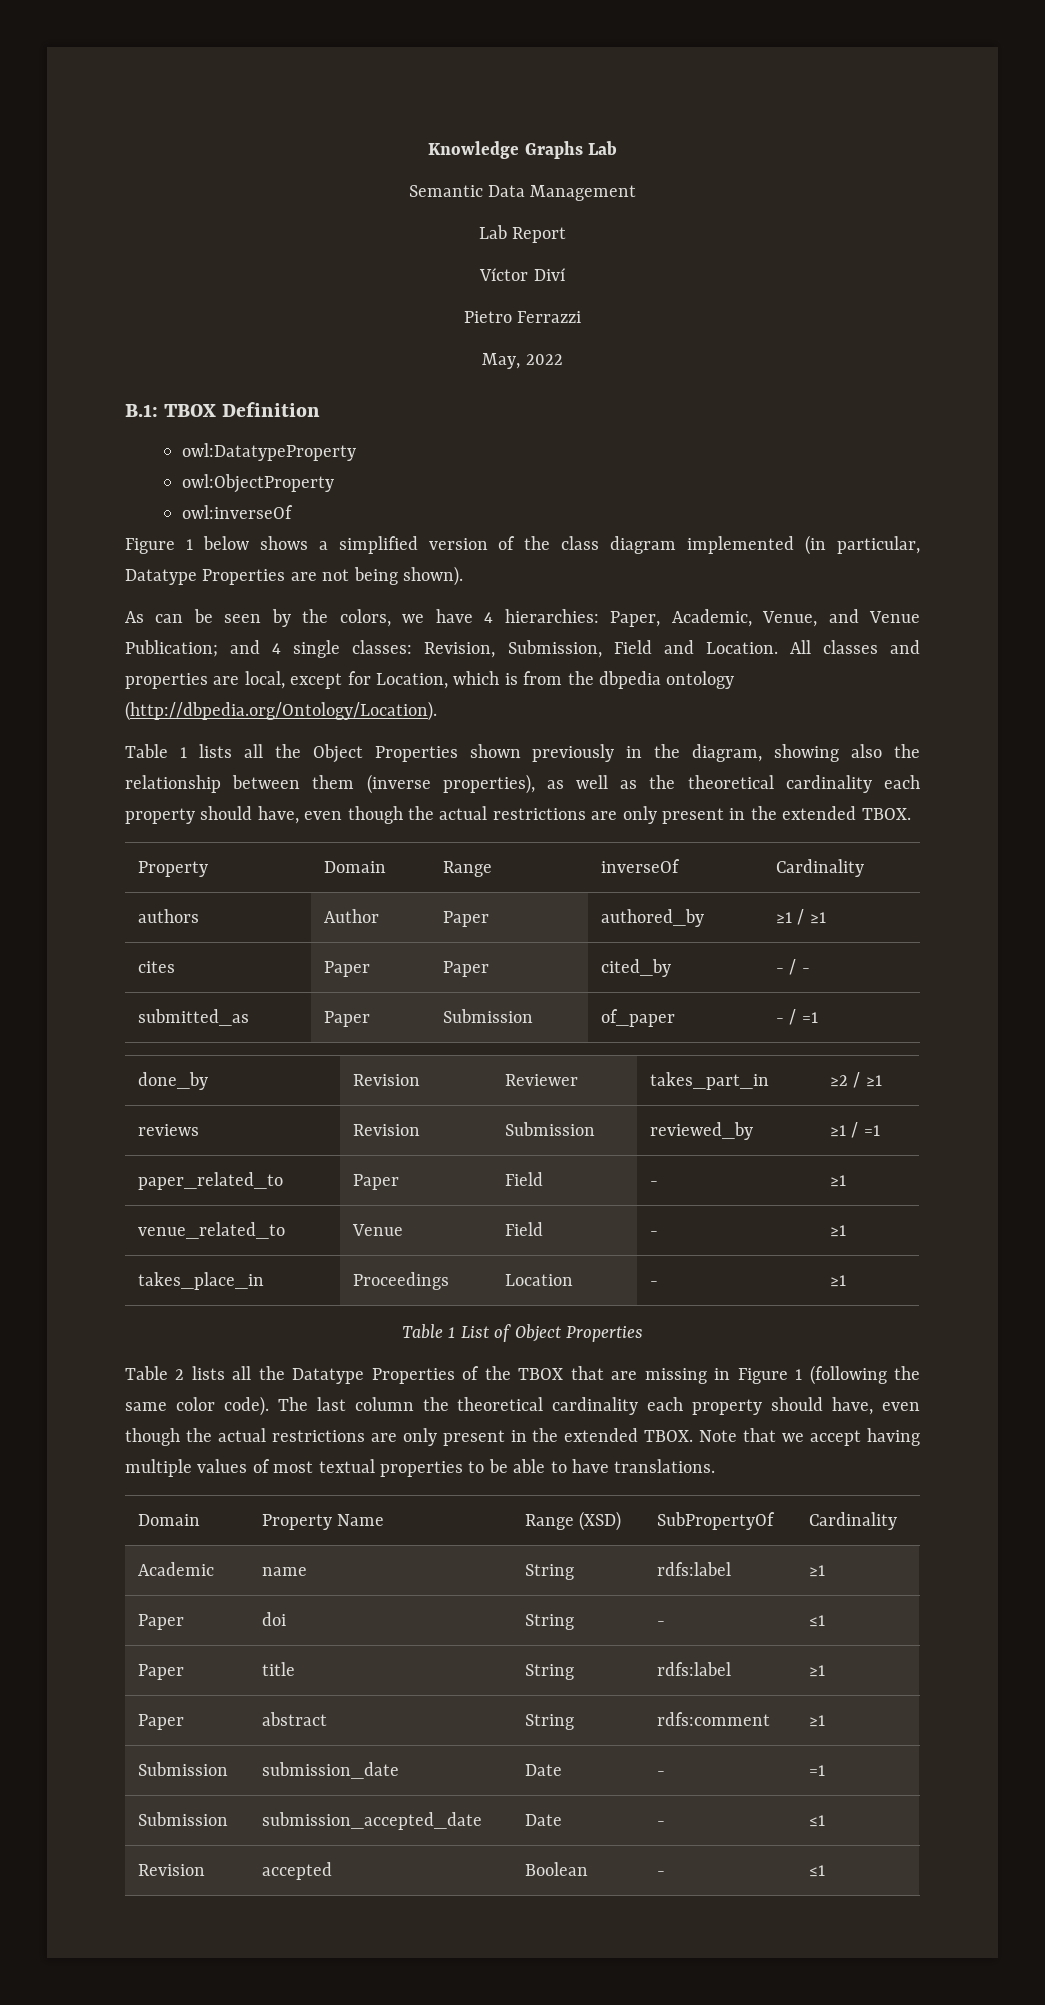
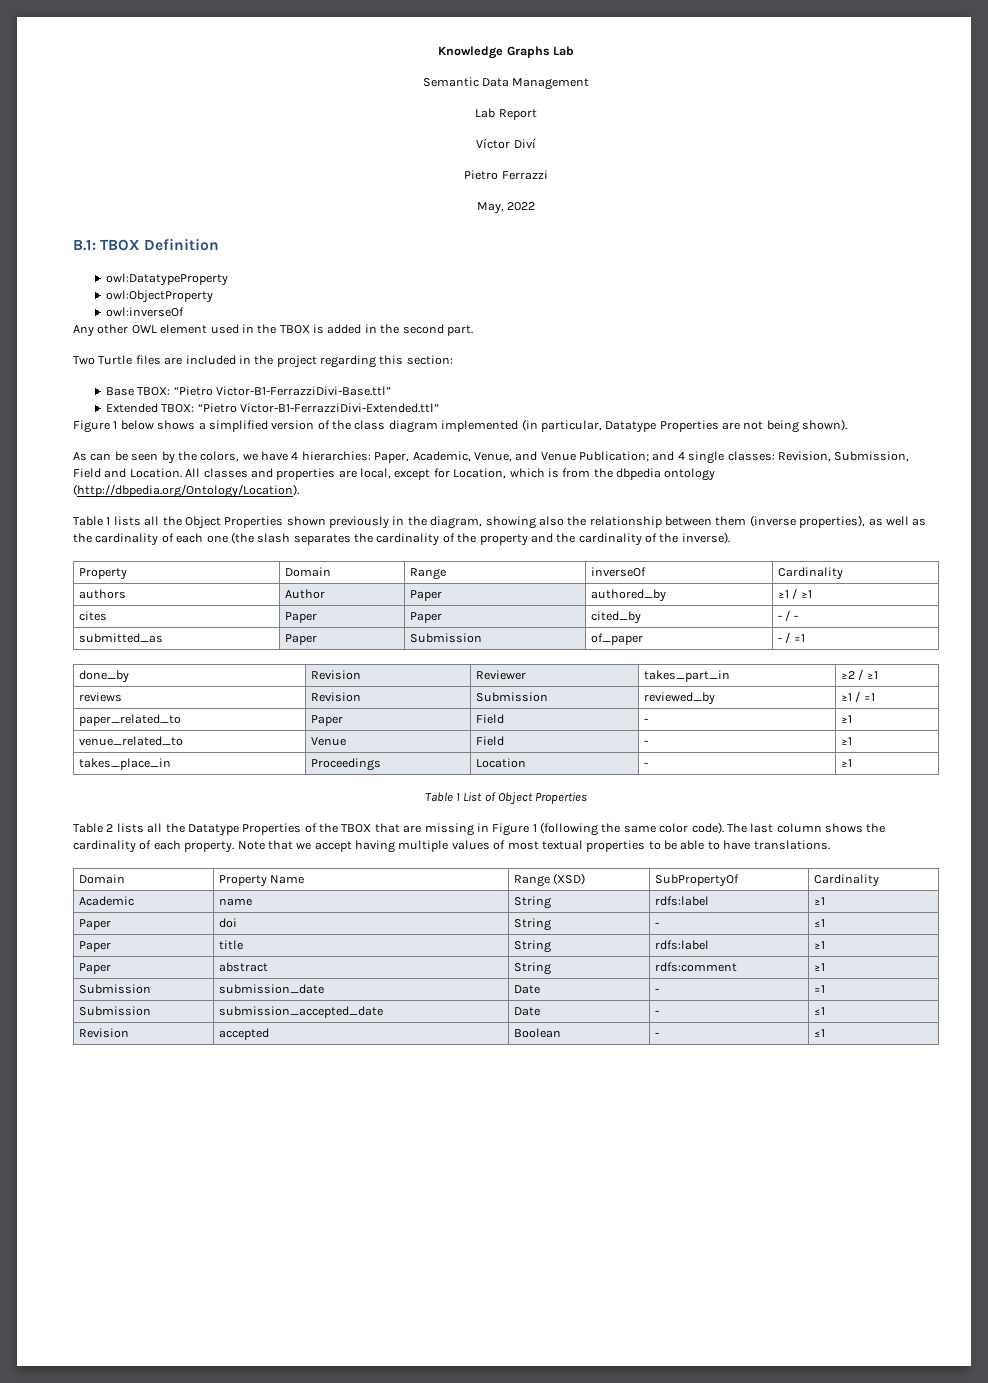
+ Any other OWL element used in the TBOX is added in the second part.
+ Two Turtle files are included in the project regarding this section:
+ Base TBOX: “Pietro Victor-B1-FerrazziDivi-Base.ttl”
+ Extended TBOX: “Pietro Victor-B1-FerrazziDivi-Extended.ttl”
- Table 1 lists all the Object Properties shown previously in the diagram, showing also the relationship between them (inverse properties), as well as the theoretical cardinality each property should have, even though the actual restrictions are only present in the extended TBOX.
+ Table 1 lists all the Object Properties shown previously in the diagram, showing also the relationship between them (inverse properties), as well as the cardinality of each one (the slash separates the cardinality of the property and the cardinality of the inverse).
- The last column the theoretical cardinality each property should have, even though the actual restrictions are only present in the extended TBOX.
+ The last column shows the cardinality of each property.

